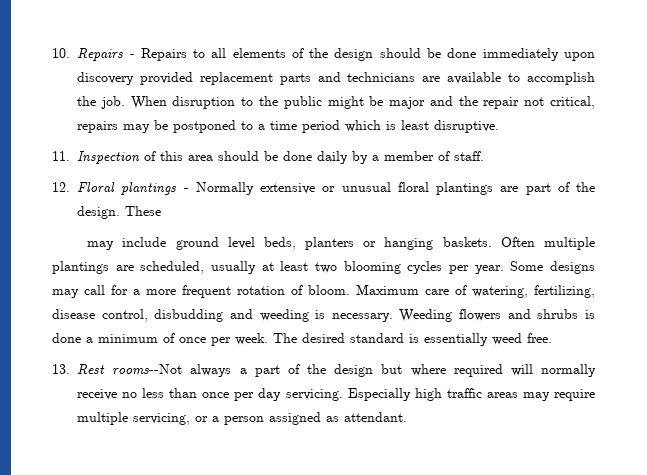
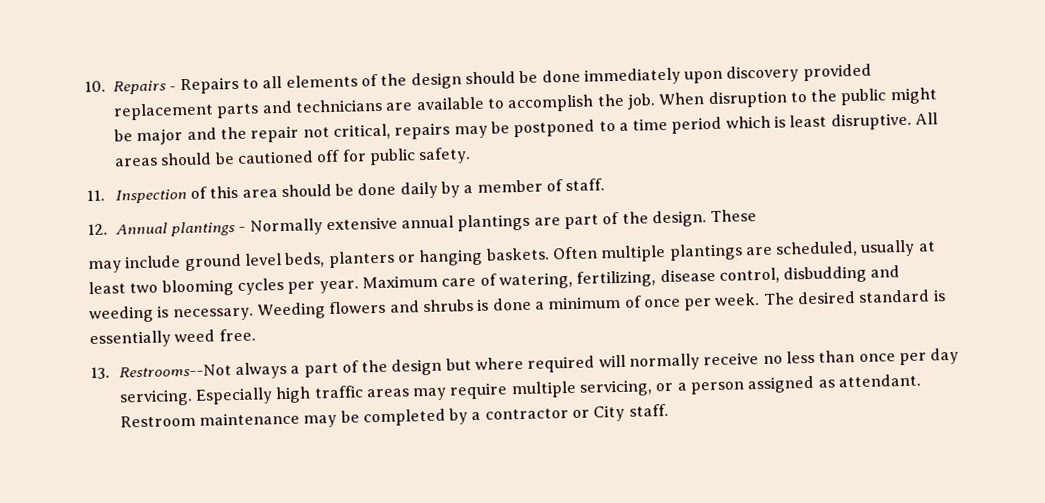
+ All areas should be cautioned off for public safety.
- 12. Floral plantings - Normally extensive or unusual floral plantings are part of the design.
+ 12. Annual plantings - Normally extensive annual plantings are part of the design.
- Some designs may call for a more frequent rotation of bloom.
- 13. Rest rooms--Not always a part of the design but where required will normally receive no less than once per day servicing.
+ 13. Restrooms--Not always a part of the design but where required will normally receive no less than once per day servicing.
+ Restroom maintenance may be completed by a contractor or City staff.

